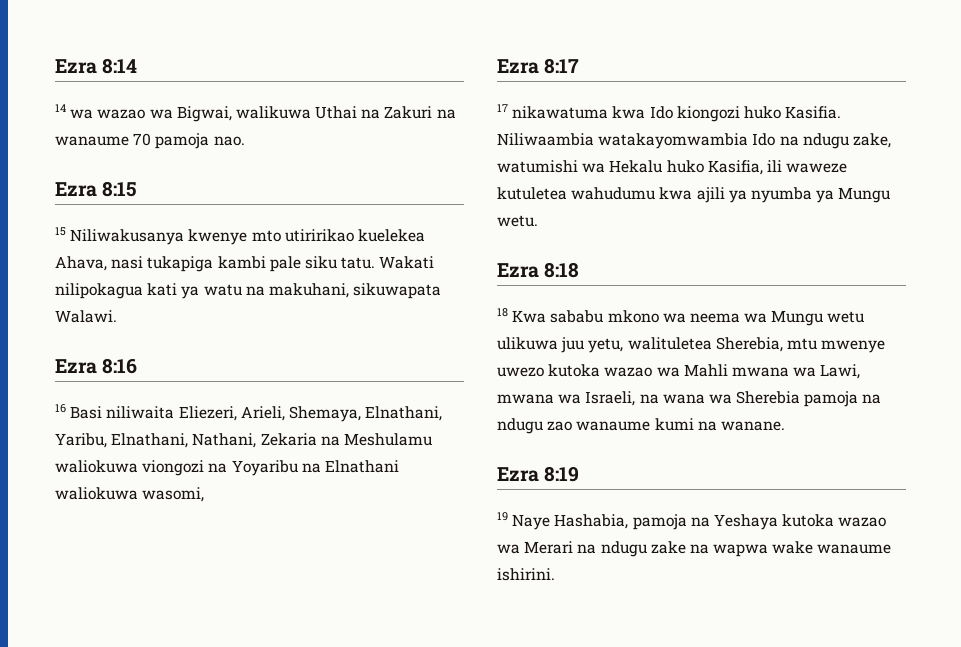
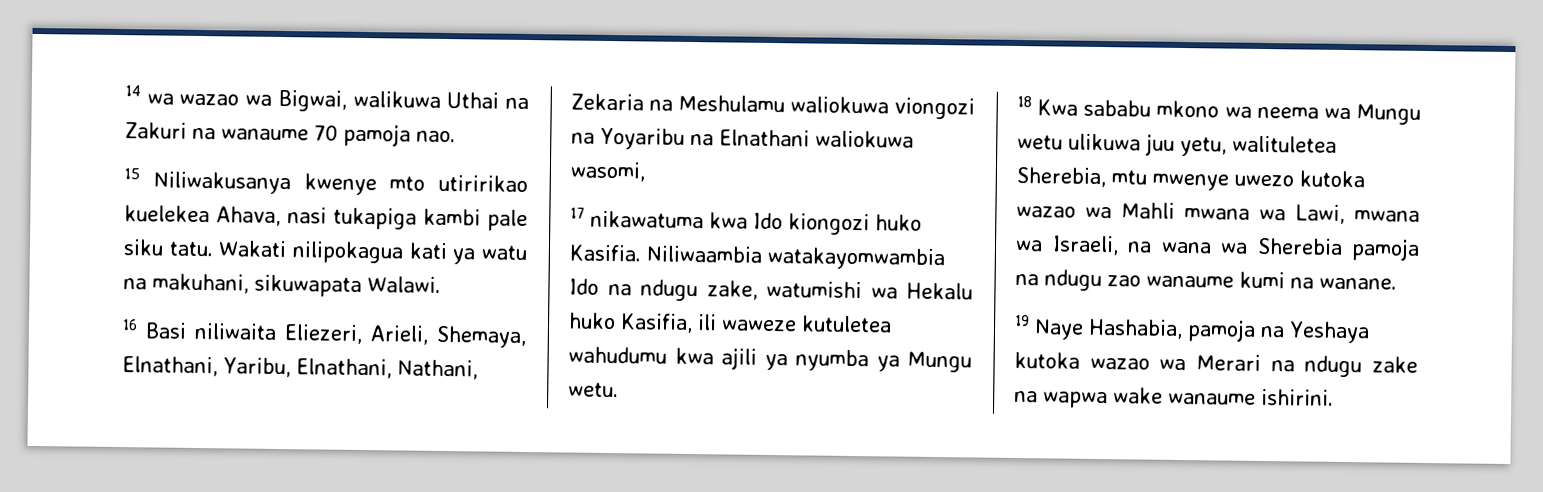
- Ezra 8:14
- Ezra 8:15
- Ezra 8:16
- Ezra 8:17
- Ezra 8:18
- Ezra 8:19

